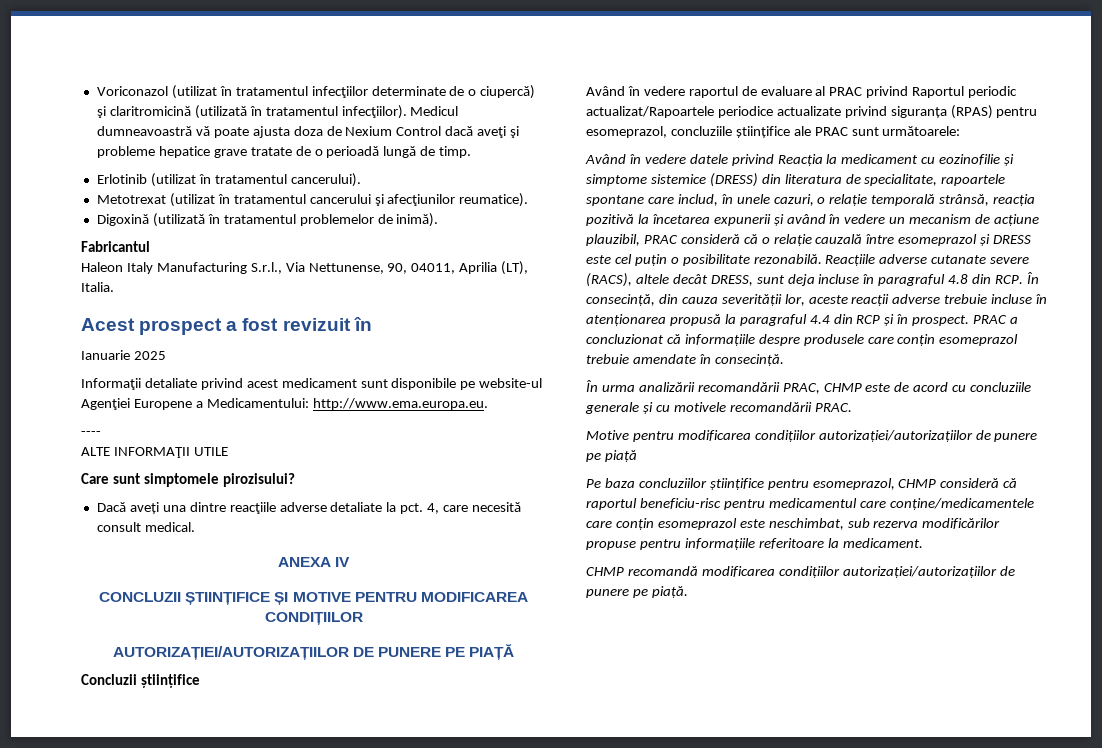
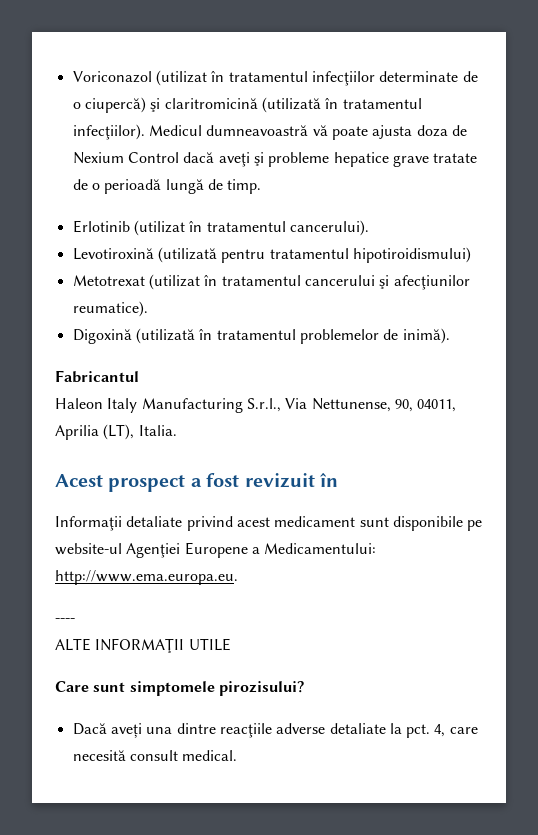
+ Levotiroxină (utilizată pentru tratamentul hipotiroidismului)
- Ianuarie 2025
- ANEXA IV
- CONCLUZII ȘTIINȚIFICE ȘI MOTIVE PENTRU MODIFICAREA CONDIȚIILOR
- AUTORIZAȚIEI/AUTORIZAȚIILOR DE PUNERE PE PIAȚĂ
- Concluzii științifice
- Având în vedere raportul de evaluare al PRAC privind Raportul periodic actualizat/Rapoartele periodice actualizate privind siguranța (RPAS) pentru esomeprazol, concluziile științifice ale PRAC sunt următoarele:
- Având în vedere datele privind Reacția la medicament cu eozinofilie și simptome sistemice (DRESS) din literatura de specialitate, rapoartele spontane care includ, în unele cazuri, o relație temporală strânsă, reacția pozitivă la încetarea expunerii și având în vedere un mecanism de acțiune plauzibil, PRAC consideră că o relație cauzală între esomeprazol și DRESS este cel puțin o posibilitate rezonabilă. Reacțiile adverse cutanate severe (RACS), altele decât DRESS, sunt deja incluse în paragraful 4.8 din RCP. În consecință, din cauza severității lor, aceste reacții adverse trebuie incluse în atenționarea propusă la paragraful 4.4 din RCP și în prospect. PRAC a concluzionat că informațiile despre produsele care conțin esomeprazol trebuie amendate în consecință.
- În urma analizării recomandării PRAC, CHMP este de acord cu concluziile generale și cu motivele recomandării PRAC.
- Motive pentru modificarea condițiilor autorizației/autorizațiilor de punere pe piață
- Pe baza concluziilor științifice pentru esomeprazol, CHMP consideră că raportul beneficiu-risc pentru medicamentul care conține/medicamentele care conțin esomeprazol este neschimbat, sub rezerva modificărilor propuse pentru informațiile referitoare la medicament.
- CHMP recomandă modificarea condițiilor autorizației/autorizațiilor de punere pe piață.

